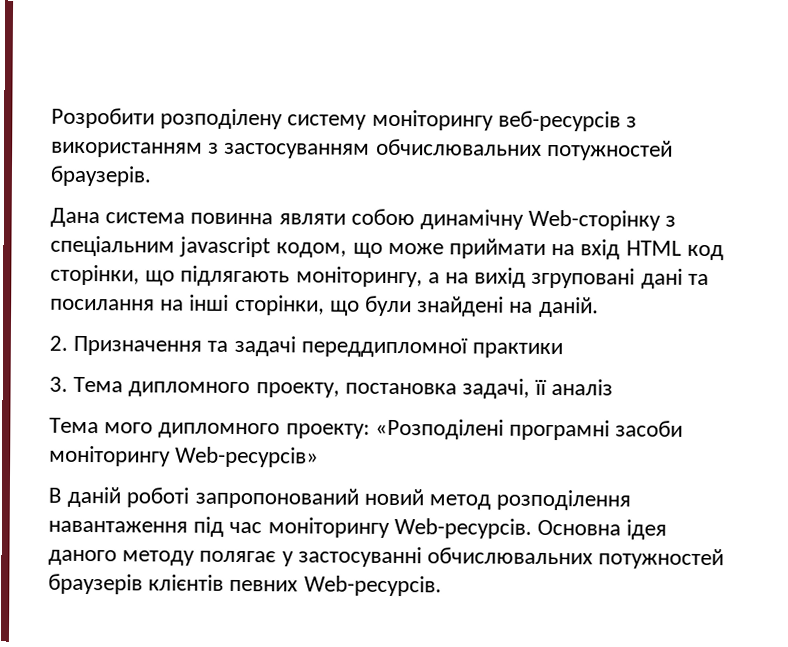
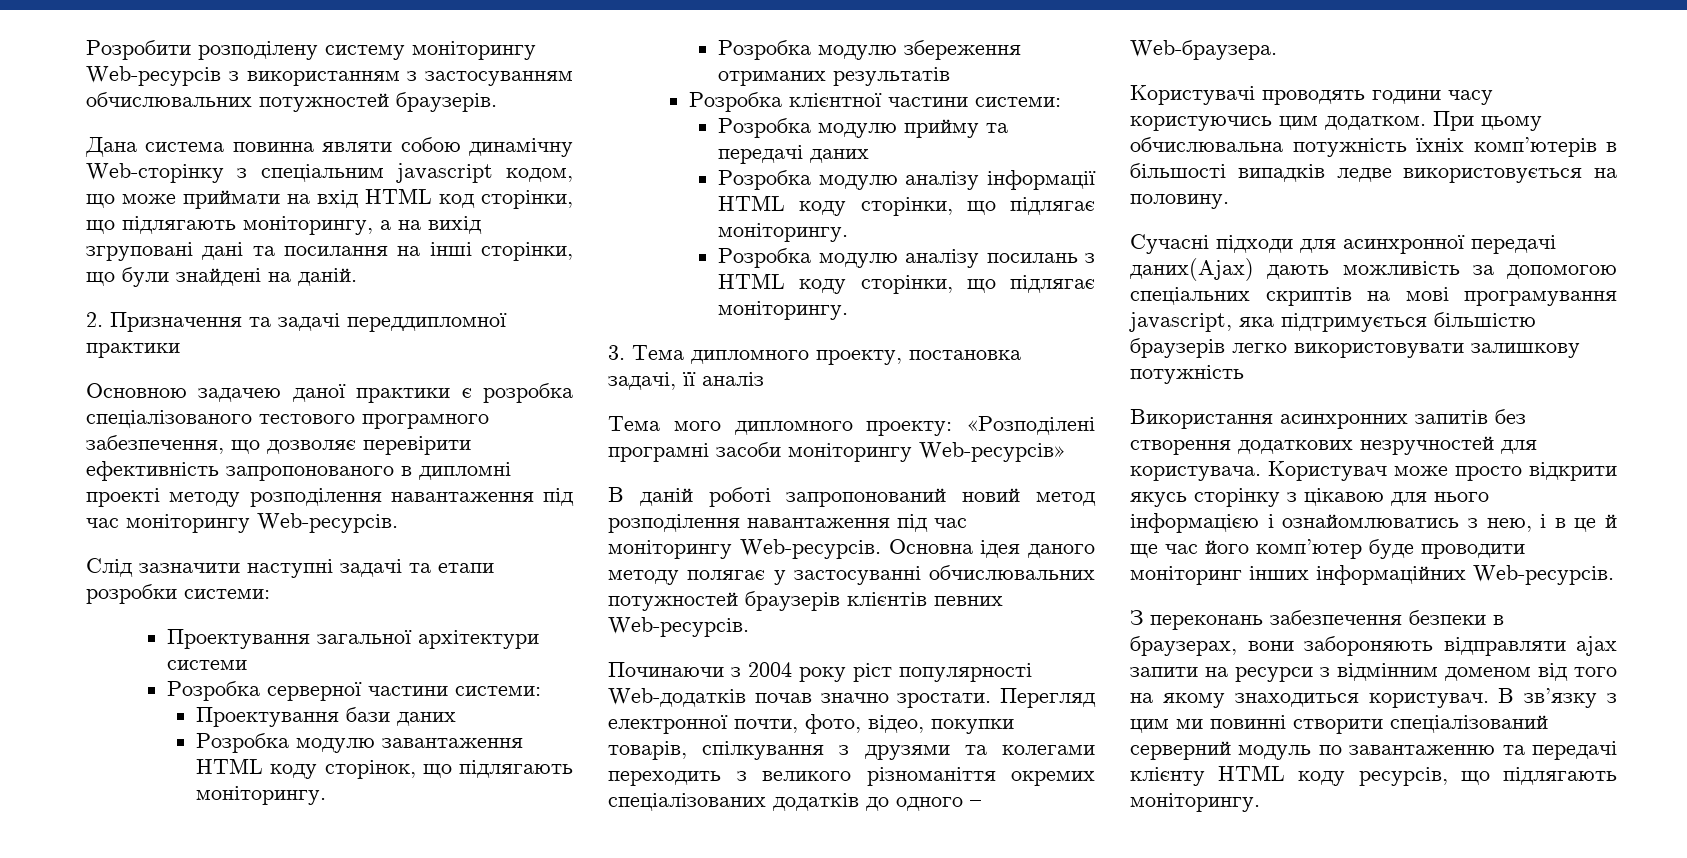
- Розробити розподілену систему моніторингу веб-ресурсів з використанням з застосуванням обчислювальних потужностей браузерів.
+ Розробити розподілену систему моніторингу Web-ресурсів з використанням з застосуванням обчислювальних потужностей браузерів.
+ Основною задачею даної практики є розробка спеціалізованого тестового програмного забезпечення, що дозволяє перевірити ефективність запропонованого в дипломні проекті методу розподілення навантаження під час моніторингу Web-ресурсів.
+ Слід зазначити наступні задачі та етапи розробки системи:
+ Проектування загальної архітектури системи
+ Розробка серверної частини системи:
+ Проектування бази даних
+ Розробка модулю завантаження HTML коду сторінок, що підлягають моніторингу.
+ Розробка модулю збереження отриманих результатів
+ Розробка клієнтної частини системи:
+ Розробка модулю прийму та передачі даних
+ Розробка модулю аналізу інформації HTML коду сторінки, що підлягає моніторингу.
+ Розробка модулю аналізу посилань з HTML коду сторінки, що підлягає моніторингу.
+ Починаючи з 2004 року ріст популярності Web-додатків почав значно зростати. Перегляд електронної почти, фото, відео, покупки товарів, спілкування з друзями та колегами переходить з великого різноманіття окремих спеціалізованих додатків до одного – Web-браузера.
+ Користувачі проводять години часу користуючись цим додатком. При цьому обчислювальна потужність їхніх комп’ютерів в більшості випадків ледве використовується на половину.
+ Сучасні підходи для асинхронної передачі даних(Ajax) дають можливість за допомогою спеціальних скриптів на мові програмування javascript, яка підтримується більшістю браузерів легко використовувати залишкову потужність
+ Використання асинхронних запитів без створення додаткових незручностей для користувача. Користувач може просто відкрити якусь сторінку з цікавою для нього інформацією і ознайомлюватись з нею, і в це й ще час його комп’ютер буде проводити моніторинг інших інформаційних Web-ресурсів.
+ З переконань забезпечення безпеки в браузерах, вони забороняють відправляти ajax запити на ресурси з відмінним доменом від того на якому знаходиться користувач. В зв’язку з цим ми повинні створити спеціалізований серверний модуль по завантаженню та передачі клієнту HTML коду ресурсів, що підлягають моніторингу.

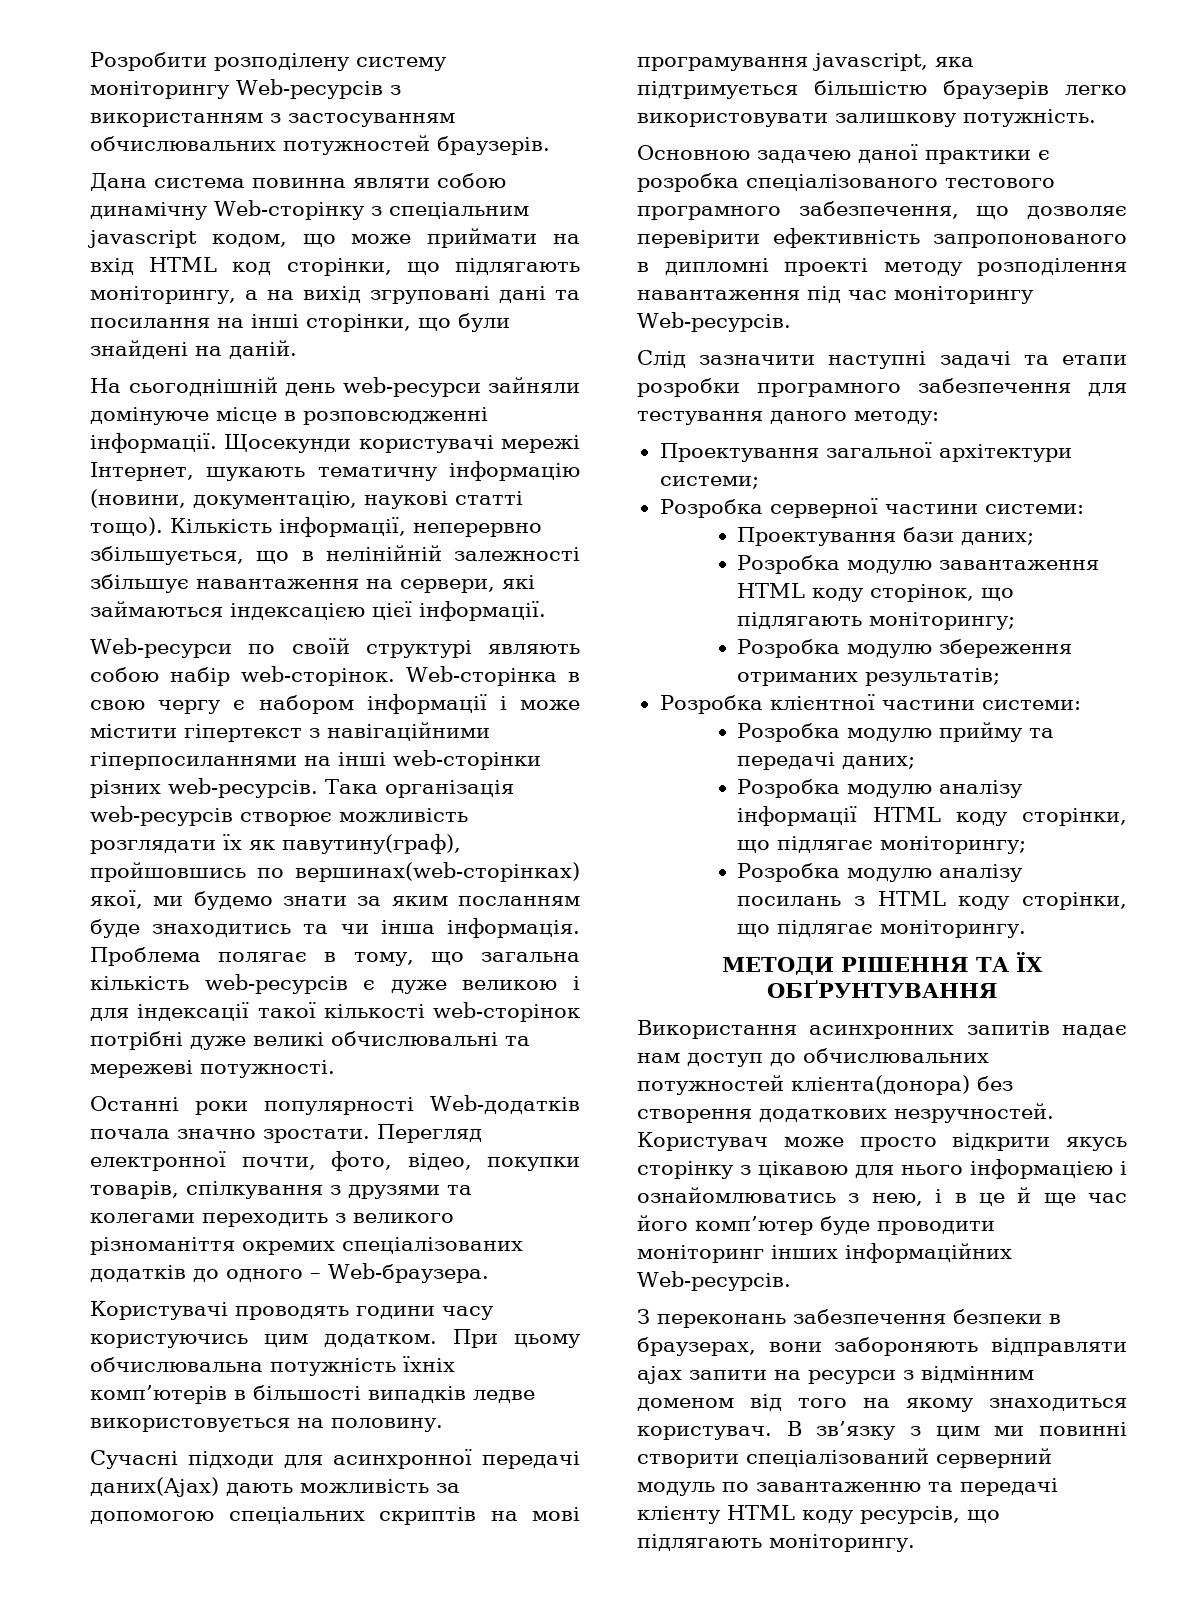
- 2. Призначення та задачі переддипломної практики
- Основною задачею даної практики є розробка спеціалізованого тестового програмного забезпечення, що дозволяє перевірити ефективність запропонованого в дипломні проекті методу розподілення навантаження під час моніторингу Web-ресурсів.
- Слід зазначити наступні задачі та етапи розробки системи:
- Проектування загальної архітектури системи
- Розробка серверної частини системи:
- Проектування бази даних
- Розробка модулю завантаження HTML коду сторінок, що підлягають моніторингу.
- Розробка модулю збереження отриманих результатів
- Розробка клієнтної частини системи:
- Розробка модулю прийму та передачі даних
- Розробка модулю аналізу інформації HTML коду сторінки, що підлягає моніторингу.
- Розробка модулю аналізу посилань з HTML коду сторінки, що підлягає моніторингу.
- 3. Тема дипломного проекту, постановка задачі, її аналіз
- Тема мого дипломного проекту: «Розподілені програмні засоби моніторингу Web-ресурсів»
- В даній роботі запропонований новий метод розподілення навантаження під час моніторингу Web-ресурсів. Основна ідея даного методу полягає у застосуванні обчислювальних потужностей браузерів клієнтів певних Web-ресурсів.
- Починаючи з 2004 року ріст популярності Web-додатків почав значно зростати.
+ На сьогоднішній день web-ресурси зайняли домінуюче місце в розповсюдженні інформації. Щосекунди користувачі мережі Інтернет, шукають тематичну інформацію (новини, документацію, наукові статті тощо). Кількість інформації, неперервно збільшується, що в нелінійній залежності збільшує навантаження на сервери, які займаються індексацією цієї інформації.
+ Web-ресурси по своїй структурі являють собою набір web-сторінок. Web-сторінка в свою чергу є набором інформації і може містити гіпертекст з навігаційними гіперпосиланнями на інші web-сторінки різних web-ресурсів. Така організація web-ресурсів створює можливість розглядати їх як павутину(граф), пройшовшись по вершинах(web-сторінках) якої, ми будемо знати за яким посланням буде знаходитись та чи інша інформація. Проблема полягає в тому, що загальна кількість web-ресурсів є дуже великою і для індексації такої кількості web-сторінок потрібні дуже великі обчислювальні та мережеві потужності.
+ Останні роки популярності Web-додатків почала значно зростати.
- Сучасні підходи для асинхронної передачі даних(Ajax) дають можливість за допомогою спеціальних скриптів на мові програмування javascript, яка підтримується більшістю браузерів легко використовувати залишкову потужність
- Використання асинхронних запитів без створення додаткових незручностей для користувача.
+ Сучасні підходи для асинхронної передачі даних(Ajax) дають можливість за допомогою спеціальних скриптів на мові програмування javascript, яка підтримується більшістю браузерів легко використовувати залишкову потужність.
+ Основною задачею даної практики є розробка спеціалізованого тестового програмного забезпечення, що дозволяє перевірити ефективність запропонованого в дипломні проекті методу розподілення навантаження під час моніторингу Web-ресурсів.
+ Слід зазначити наступні задачі та етапи розробки програмного забезпечення для тестування даного методу:
+ Проектування загальної архітектури системи;
+ Розробка серверної частини системи:
+ Проектування бази даних;
+ Розробка модулю завантаження HTML коду сторінок, що підлягають моніторингу;
+ Розробка модулю збереження отриманих результатів;
+ Розробка клієнтної частини системи:
+ Розробка модулю прийму та передачі даних;
+ Розробка модулю аналізу інформації HTML коду сторінки, що підлягає моніторингу;
+ Розробка модулю аналізу посилань з HTML коду сторінки, що підлягає моніторингу.
+ МЕТОДИ РІШЕННЯ ТА ЇХ ОБҐРУНТУВАННЯ
+ Використання асинхронних запитів надає нам доступ до обчислювальних потужностей клієнта(донора) без створення додаткових незручностей.

